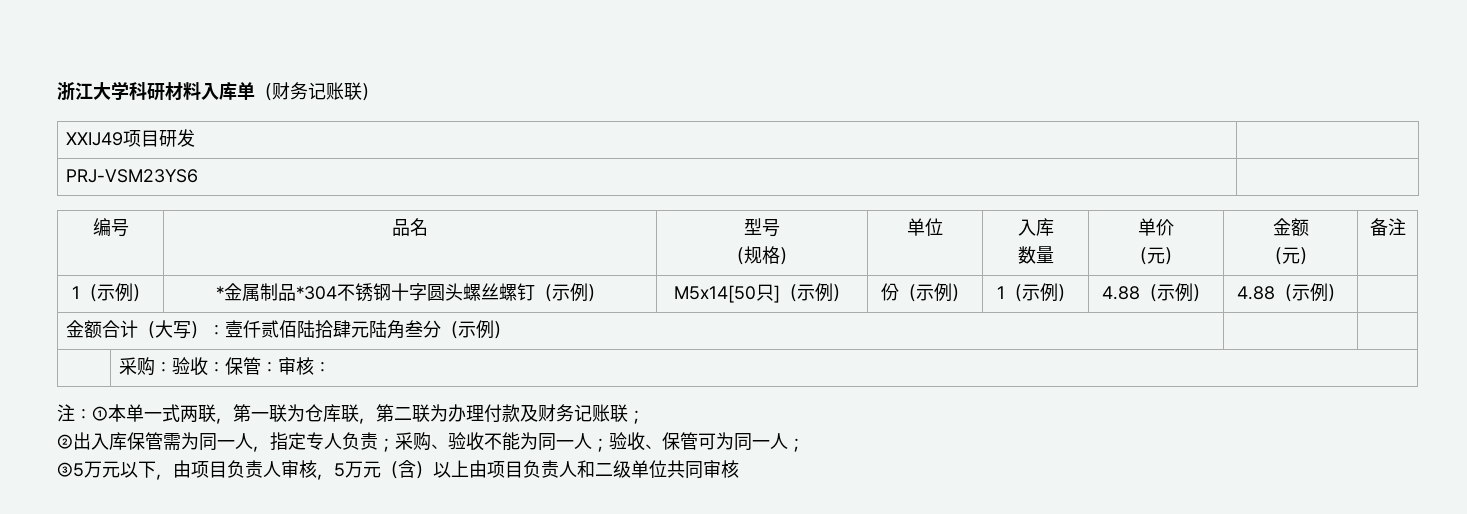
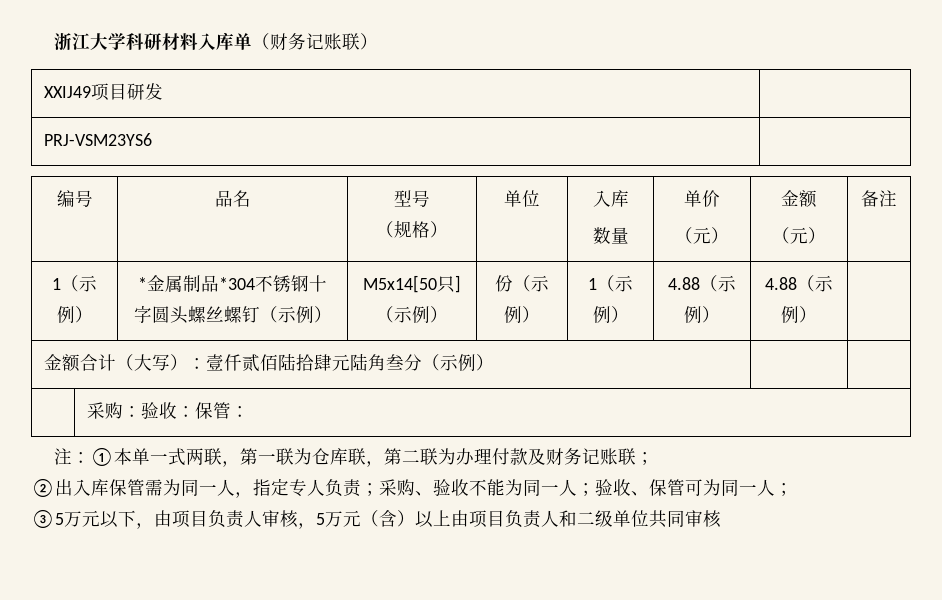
- | 采购：验收：保管：审核：
+ | 采购：验收：保管：

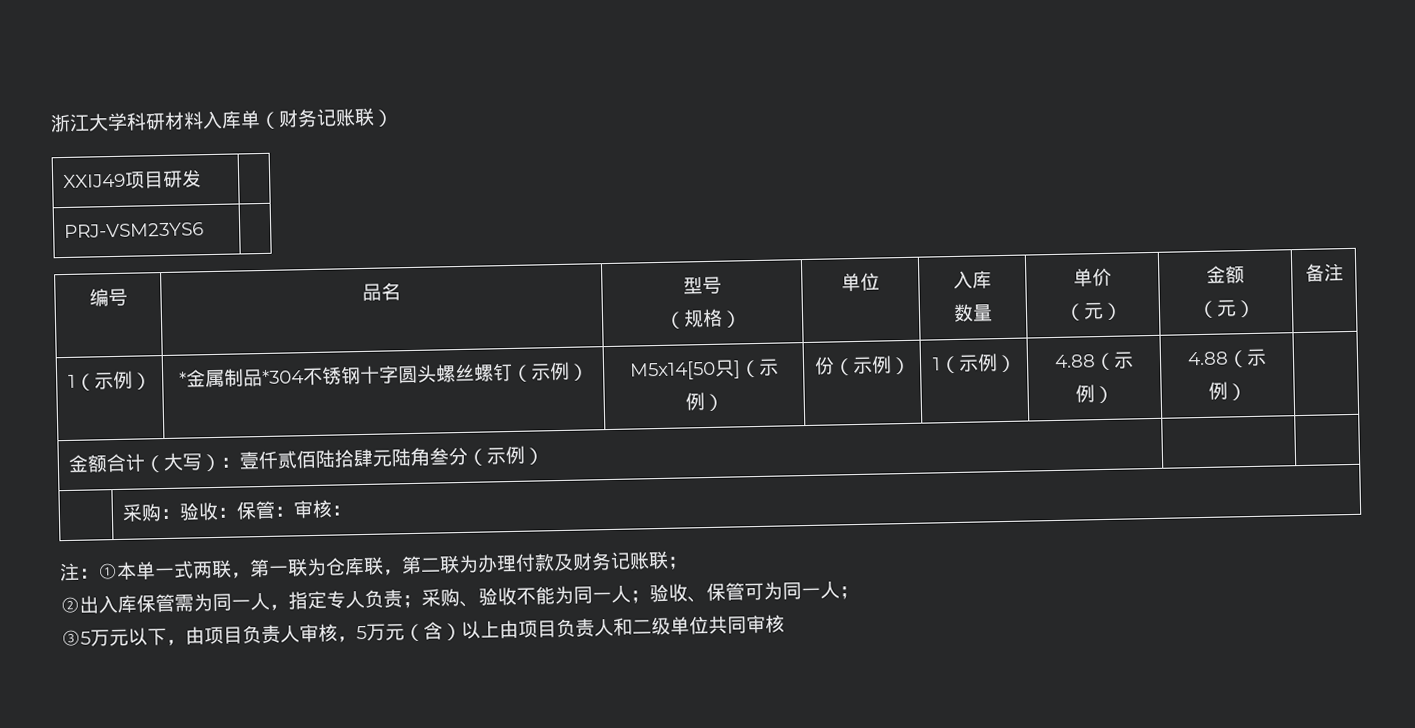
- | 采购：验收：保管：
+ | 采购：验收：保管：审核：

